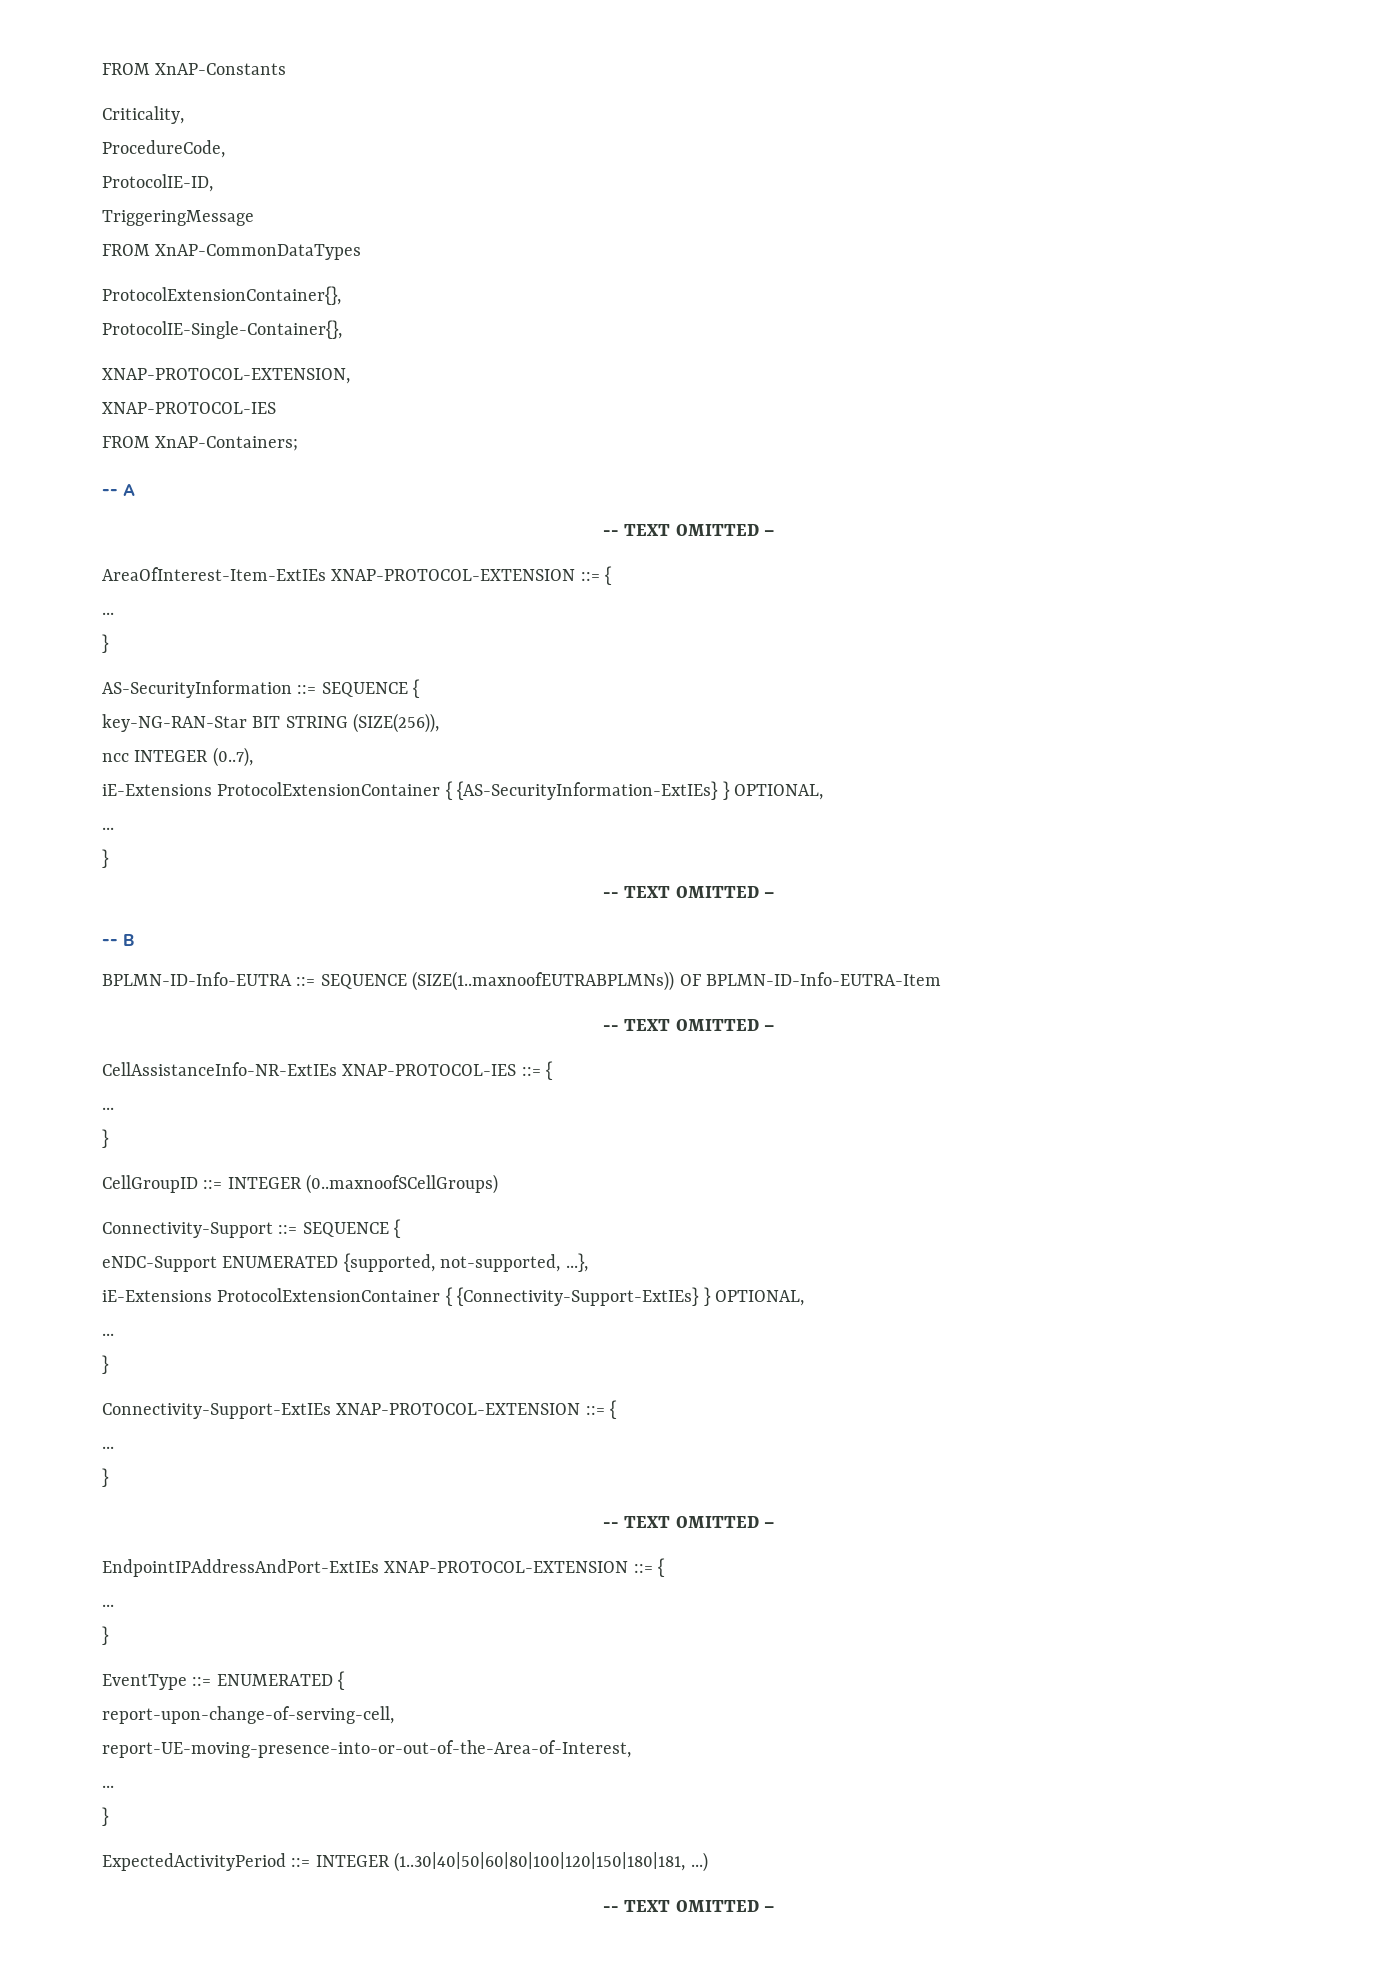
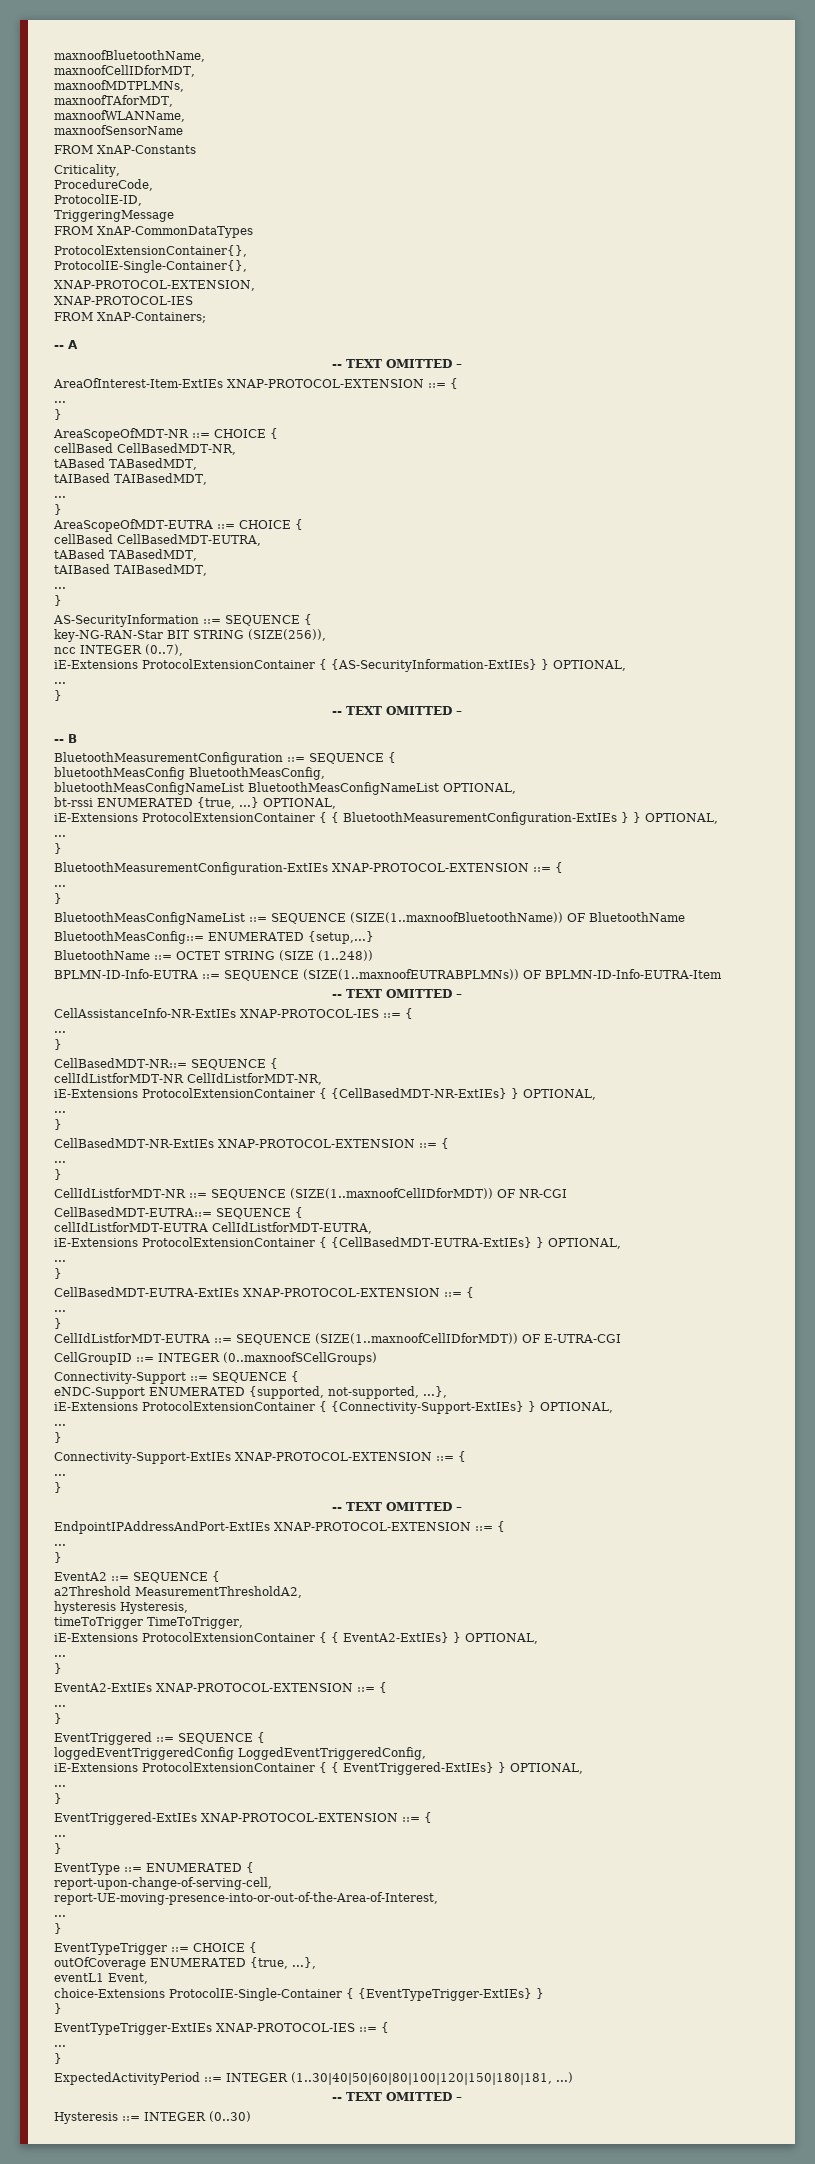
+ maxnoofBluetoothName,
+ maxnoofCellIDforMDT,
+ maxnoofMDTPLMNs,
+ maxnoofTAforMDT,
+ maxnoofWLANName,
+ maxnoofSensorName
+ AreaScopeOfMDT-NR ::= CHOICE {
+ cellBased CellBasedMDT-NR,
+ tABased TABasedMDT,
+ tAIBased TAIBasedMDT,
+ ...
+ }
+ AreaScopeOfMDT-EUTRA ::= CHOICE {
+ cellBased CellBasedMDT-EUTRA,
+ tABased TABasedMDT,
+ tAIBased TAIBasedMDT,
+ ...
+ }
+ BluetoothMeasurementConfiguration ::= SEQUENCE {
+ bluetoothMeasConfig BluetoothMeasConfig,
+ bluetoothMeasConfigNameList BluetoothMeasConfigNameList OPTIONAL,
+ bt-rssi ENUMERATED {true, ...} OPTIONAL,
+ iE-Extensions ProtocolExtensionContainer { { BluetoothMeasurementConfiguration-ExtIEs } } OPTIONAL,
+ ...
+ }
+ BluetoothMeasurementConfiguration-ExtIEs XNAP-PROTOCOL-EXTENSION ::= {
+ ...
+ }
+ BluetoothMeasConfigNameList ::= SEQUENCE (SIZE(1..maxnoofBluetoothName)) OF BluetoothName
+ BluetoothMeasConfig::= ENUMERATED {setup,...}
+ BluetoothName ::= OCTET STRING (SIZE (1..248))
+ CellBasedMDT-NR::= SEQUENCE {
+ cellIdListforMDT-NR CellIdListforMDT-NR,
+ iE-Extensions ProtocolExtensionContainer { {CellBasedMDT-NR-ExtIEs} } OPTIONAL,
+ ...
+ }
+ CellBasedMDT-NR-ExtIEs XNAP-PROTOCOL-EXTENSION ::= {
+ ...
+ }
+ CellIdListforMDT-NR ::= SEQUENCE (SIZE(1..maxnoofCellIDforMDT)) OF NR-CGI
+ CellBasedMDT-EUTRA::= SEQUENCE {
+ cellIdListforMDT-EUTRA CellIdListforMDT-EUTRA,
+ iE-Extensions ProtocolExtensionContainer { {CellBasedMDT-EUTRA-ExtIEs} } OPTIONAL,
+ ...
+ }
+ CellBasedMDT-EUTRA-ExtIEs XNAP-PROTOCOL-EXTENSION ::= {
+ ...
+ }
+ CellIdListforMDT-EUTRA ::= SEQUENCE (SIZE(1..maxnoofCellIDforMDT)) OF E-UTRA-CGI
+ EventA2 ::= SEQUENCE {
+ a2Threshold MeasurementThresholdA2,
+ hysteresis Hysteresis,
+ timeToTrigger TimeToTrigger,
+ iE-Extensions ProtocolExtensionContainer { { EventA2-ExtIEs} } OPTIONAL,
+ ...
+ }
+ EventA2-ExtIEs XNAP-PROTOCOL-EXTENSION ::= {
+ ...
+ }
+ EventTriggered ::= SEQUENCE {
+ loggedEventTriggeredConfig LoggedEventTriggeredConfig,
+ iE-Extensions ProtocolExtensionContainer { { EventTriggered-ExtIEs} } OPTIONAL,
+ ...
+ }
+ EventTriggered-ExtIEs XNAP-PROTOCOL-EXTENSION ::= {
+ ...
+ }
+ EventTypeTrigger ::= CHOICE {
+ outOfCoverage ENUMERATED {true, ...},
+ eventL1 Event,
+ choice-Extensions ProtocolIE-Single-Container { {EventTypeTrigger-ExtIEs} }
+ }
+ EventTypeTrigger-ExtIEs XNAP-PROTOCOL-IES ::= {
+ ...
+ }
+ Hysteresis ::= INTEGER (0..30)

